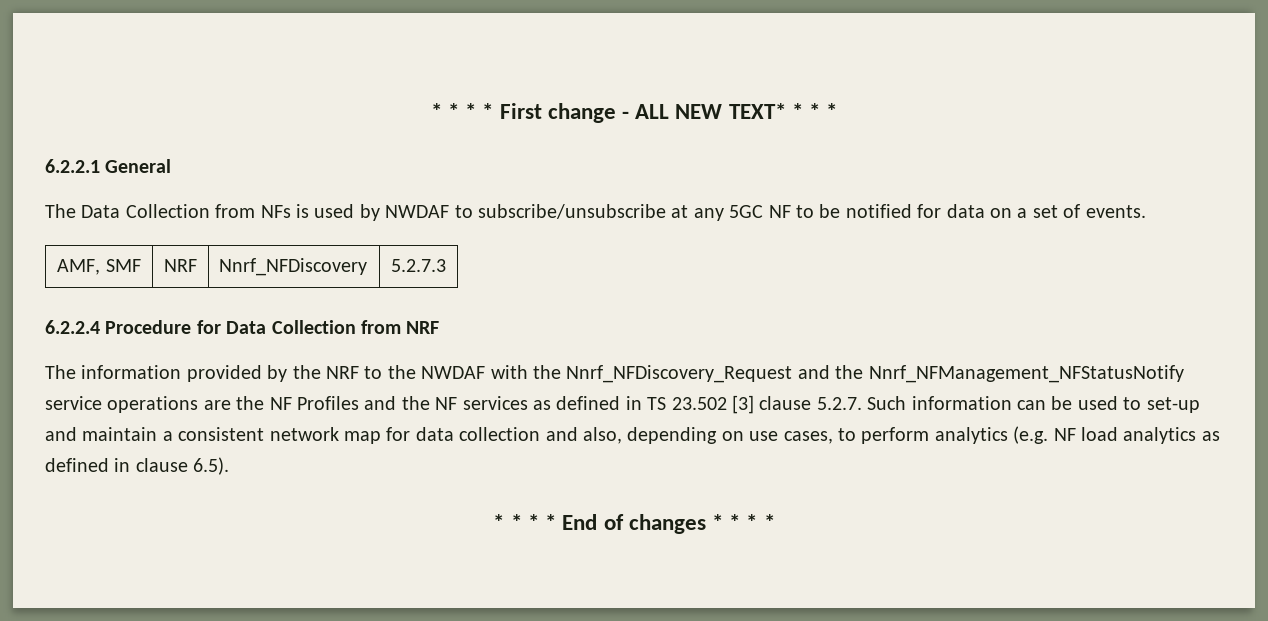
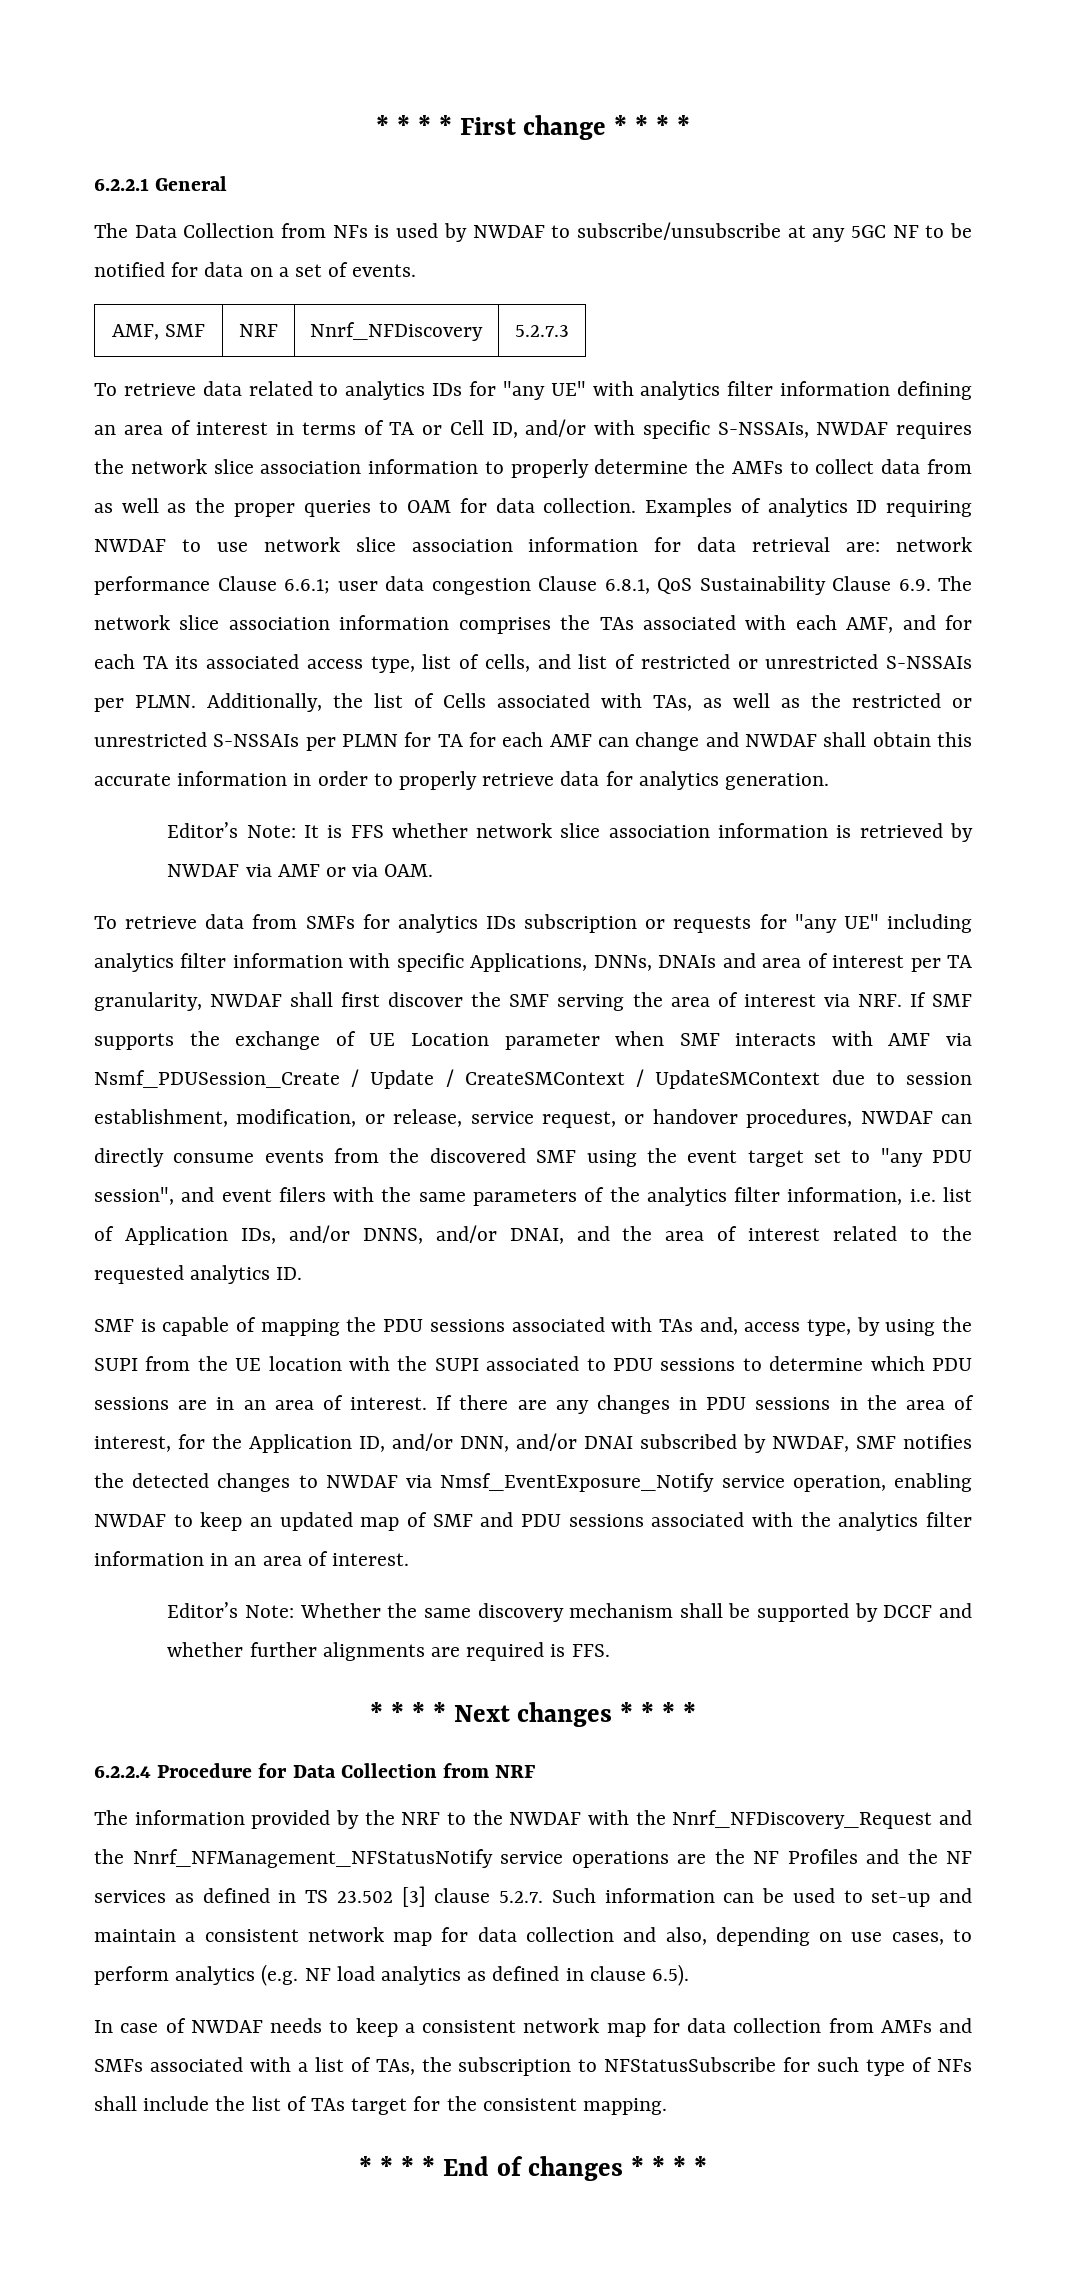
- * * * * First change - ALL NEW TEXT* * * *
+ * * * * First change * * * *
+ To retrieve data related to analytics IDs for "any UE" with analytics filter information defining an area of interest in terms of TA or Cell ID, and/or with specific S-NSSAIs, NWDAF requires the network slice association information to properly determine the AMFs to collect data from as well as the proper queries to OAM for data collection. Examples of analytics ID requiring NWDAF to use network slice association information for data retrieval are: network performance Clause 6.6.1; user data congestion Clause 6.8.1, QoS Sustainability Clause 6.9. The network slice association information comprises the TAs associated with each AMF, and for each TA its associated access type, list of cells, and list of restricted or unrestricted S-NSSAIs per PLMN. Additionally, the list of Cells associated with TAs, as well as the restricted or unrestricted S-NSSAIs per PLMN for TA for each AMF can change and NWDAF shall obtain this accurate information in order to properly retrieve data for analytics generation.
+ Editor’s Note: It is FFS whether network slice association information is retrieved by NWDAF via AMF or via OAM.
+ To retrieve data from SMFs for analytics IDs subscription or requests for "any UE" including analytics filter information with specific Applications, DNNs, DNAIs and area of interest per TA granularity, NWDAF shall first discover the SMF serving the area of interest via NRF. If SMF supports the exchange of UE Location parameter when SMF interacts with AMF via Nsmf_PDUSession_Create / Update / CreateSMContext / UpdateSMContext due to session establishment, modification, or release, service request, or handover procedures, NWDAF can directly consume events from the discovered SMF using the event target set to "any PDU session", and event filers with the same parameters of the analytics filter information, i.e. list of Application IDs, and/or DNNS, and/or DNAI, and the area of interest related to the requested analytics ID.
+ SMF is capable of mapping the PDU sessions associated with TAs and, access type, by using the SUPI from the UE location with the SUPI associated to PDU sessions to determine which PDU sessions are in an area of interest. If there are any changes in PDU sessions in the area of interest, for the Application ID, and/or DNN, and/or DNAI subscribed by NWDAF, SMF notifies the detected changes to NWDAF via Nmsf_EventExposure_Notify service operation, enabling NWDAF to keep an updated map of SMF and PDU sessions associated with the analytics filter information in an area of interest.
+ Editor’s Note: Whether the same discovery mechanism shall be supported by DCCF and whether further alignments are required is FFS.
+ * * * * Next changes * * * *
+ In case of NWDAF needs to keep a consistent network map for data collection from AMFs and SMFs associated with a list of TAs, the subscription to NFStatusSubscribe for such type of NFs shall include the list of TAs target for the consistent mapping.

